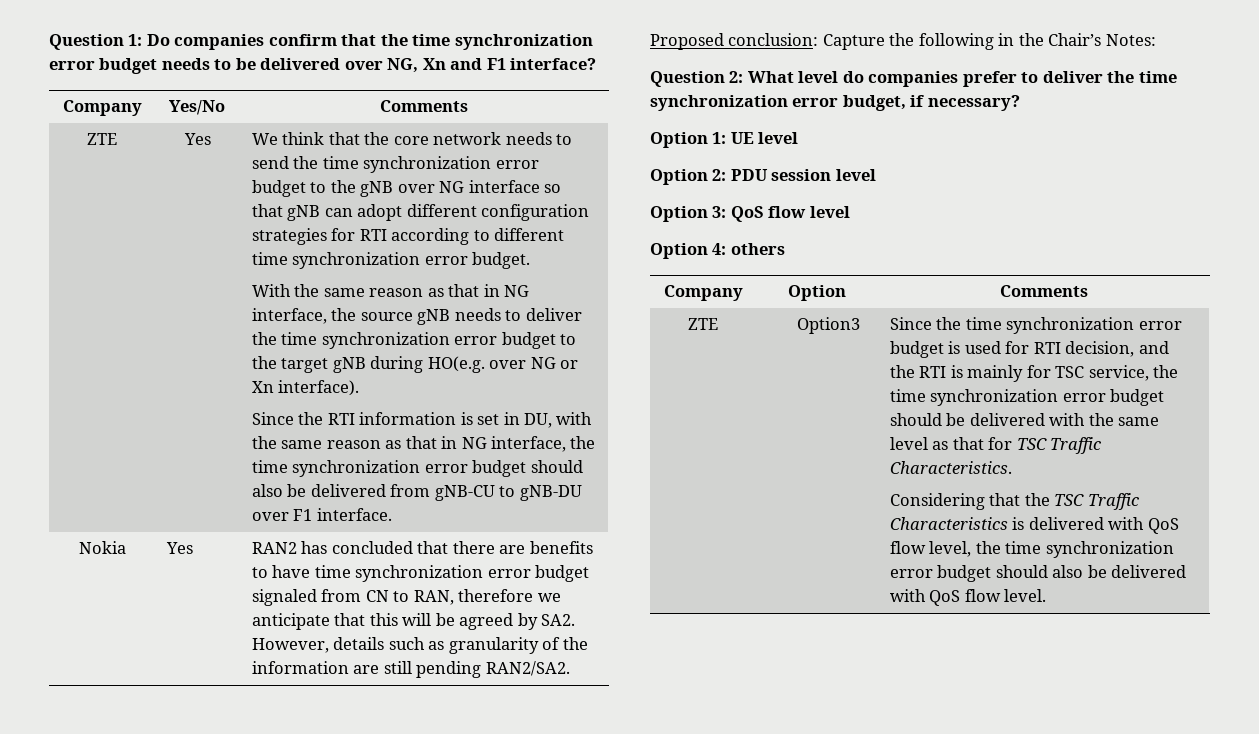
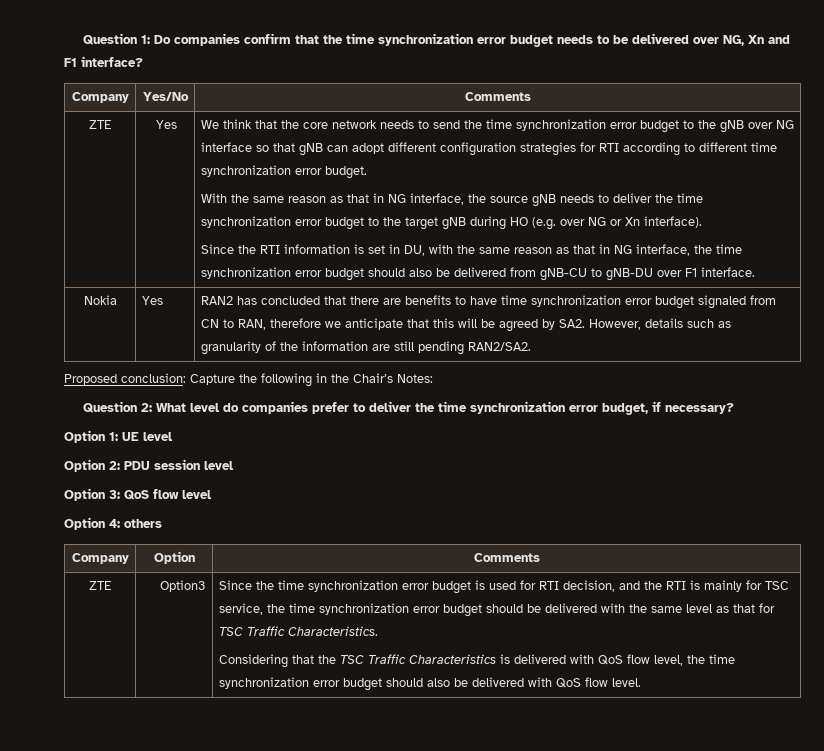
- With the same reason as that in NG interface, the source gNB needs to deliver the time synchronization error budget to the target gNB during HO(e.g. over NG or Xn interface).
+ With the same reason as that in NG interface, the source gNB needs to deliver the time synchronization error budget to the target gNB during HO (e.g. over NG or Xn interface).

